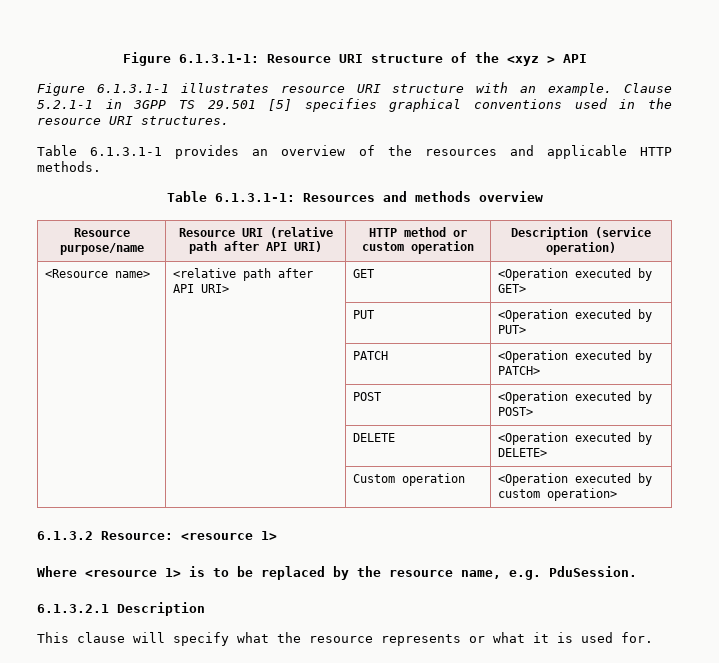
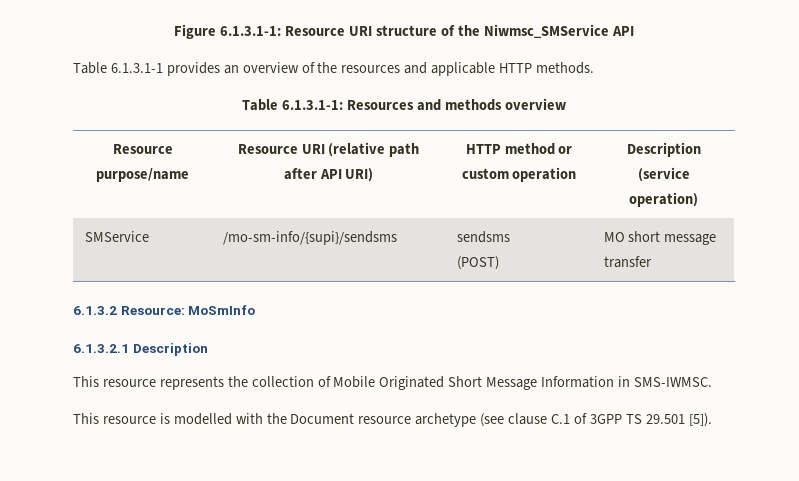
- Figure 6.1.3.1-1: Resource URI structure of the <xyz > API
- Figure 6.1.3.1-1 illustrates resource URI structure with an example. Clause 5.2.1-1 in 3GPP TS 29.501 [5] specifies graphical conventions used in the resource URI structures.
+ Figure 6.1.3.1-1: Resource URI structure of the Niwmsc_SMService API
- <Resource name> | <relative path after API URI> | GET | <Operation executed by GET>
- | | PUT | <Operation executed by PUT>
- | | PATCH | <Operation executed by PATCH>
- | | POST | <Operation executed by POST>
- | | DELETE | <Operation executed by DELETE>
- | | Custom operation | <Operation executed by custom operation>
- 6.1.3.2 Resource: <resource 1>
- Where <resource 1> is to be replaced by the resource name, e.g. PduSession.
+ SMService | /mo-sm-info/{supi}/sendsms | sendsms
+ (POST) | MO short message transfer
+ 6.1.3.2 Resource: MoSmInfo
  6.1.3.2.1 Description
- This clause will specify what the resource represents or what it is used for.
+ This resource represents the collection of Mobile Originated Short Message Information in SMS-IWMSC.
+ This resource is modelled with the Document resource archetype (see clause C.1 of 3GPP TS 29.501 [5]).

